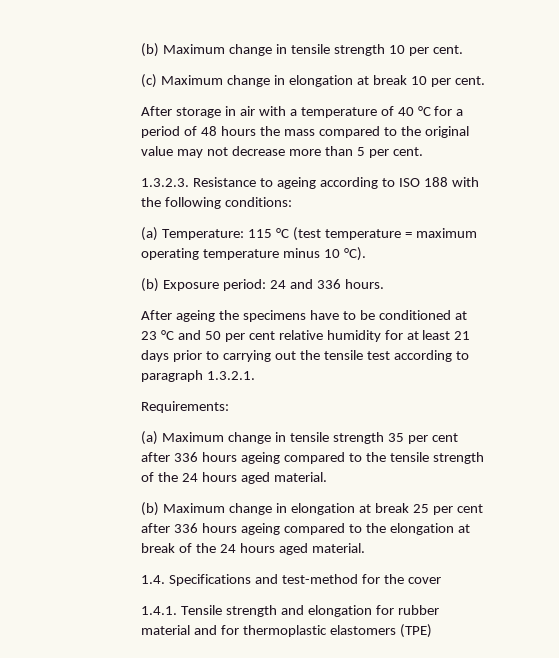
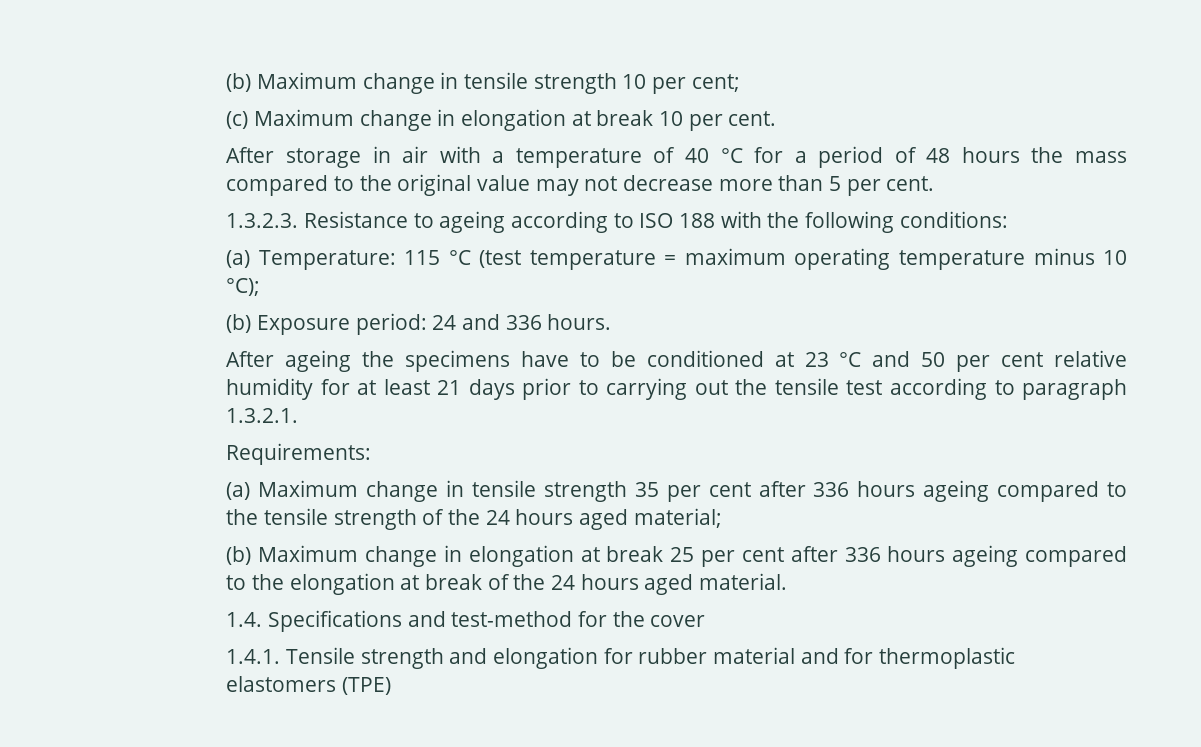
- (b) Maximum change in tensile strength 10 per cent.
+ (b) Maximum change in tensile strength 10 per cent;
- (a) Temperature: 115 °C (test temperature = maximum operating temperature minus 10 °C).
+ (a) Temperature: 115 °C (test temperature = maximum operating temperature minus 10 °C);
- (a) Maximum change in tensile strength 35 per cent after 336 hours ageing compared to the tensile strength of the 24 hours aged material.
+ (a) Maximum change in tensile strength 35 per cent after 336 hours ageing compared to the tensile strength of the 24 hours aged material;

